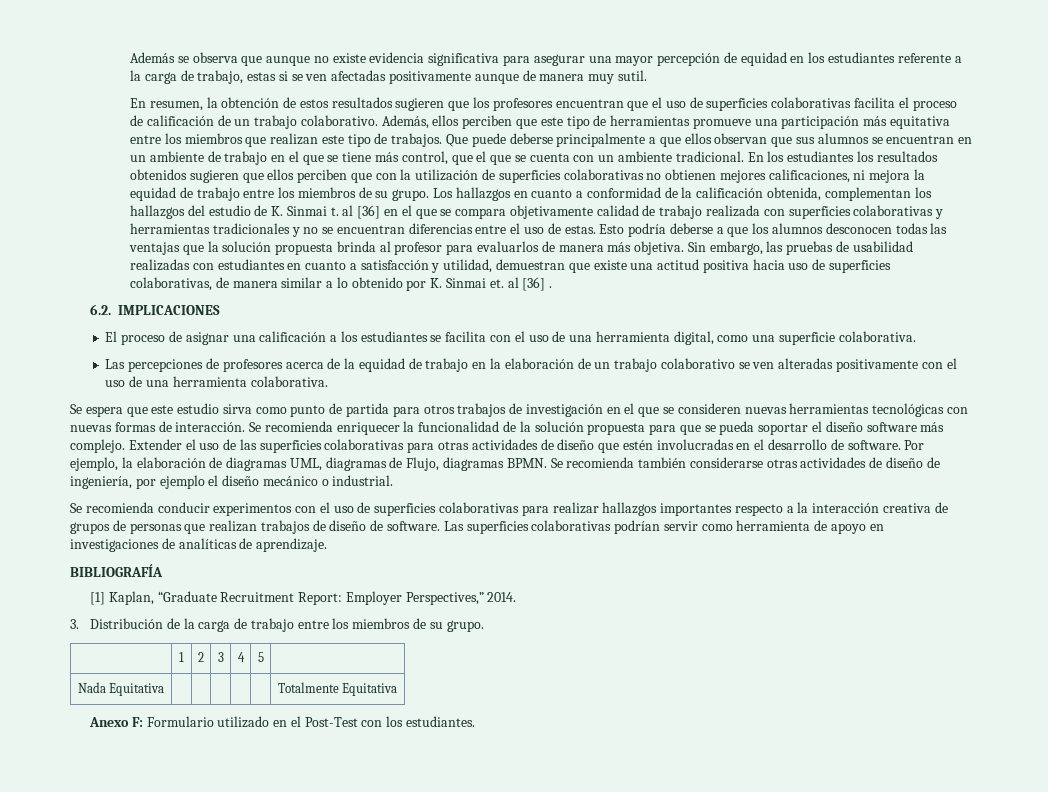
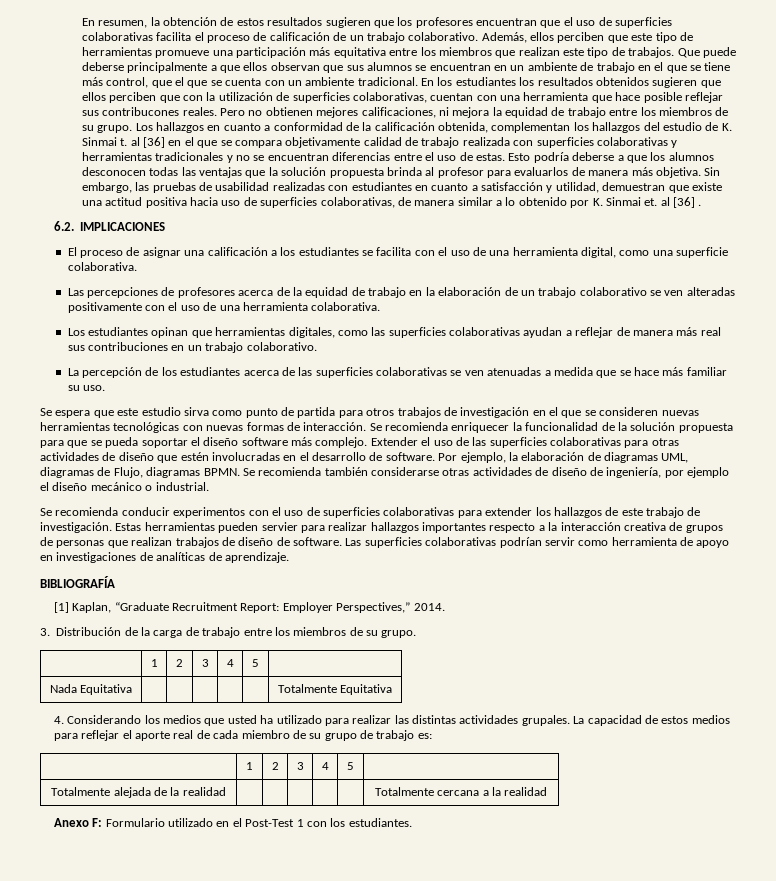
- Además se observa que aunque no existe evidencia significativa para asegurar una mayor percepción de equidad en los estudiantes referente a la carga de trabajo, estas si se ven afectadas positivamente aunque de manera muy sutil.
- En los estudiantes los resultados obtenidos sugieren que ellos perciben que con la utilización de superficies colaborativas no obtienen mejores calificaciones, ni mejora la equidad de trabajo entre los miembros de su grupo.
+ En los estudiantes los resultados obtenidos sugieren que ellos perciben que con la utilización de superficies colaborativas, cuentan con una herramienta que hace posible reflejar sus contribucones reales. Pero no obtienen mejores calificaciones, ni mejora la equidad de trabajo entre los miembros de su grupo.
+ Los estudiantes opinan que herramientas digitales, como las superficies colaborativas ayudan a reflejar de manera más real sus contribuciones en un trabajo colaborativo.
+ La percepción de los estudiantes acerca de las superficies colaborativas se ven atenuadas a medida que se hace más familiar su uso.
- Se recomienda conducir experimentos con el uso de superficies colaborativas para realizar hallazgos importantes respecto a la interacción creativa de grupos de personas que realizan trabajos de diseño de software.
+ Se recomienda conducir experimentos con el uso de superficies colaborativas para extender los hallazgos de este trabajo de investigación. Estas herramientas pueden servier para realizar hallazgos importantes respecto a la interacción creativa de grupos de personas que realizan trabajos de diseño de software.
+ 4. Considerando los medios que usted ha utilizado para realizar las distintas actividades grupales. La capacidad de estos medios para reflejar el aporte real de cada miembro de su grupo de trabajo es:
+ | 1 | 2 | 3 | 4 | 5 |
+ Totalmente alejada de la realidad | | | | | | Totalmente cercana a la realidad
- Anexo F: Formulario utilizado en el Post-Test con los estudiantes.
+ Anexo F: Formulario utilizado en el Post-Test 1 con los estudiantes.

